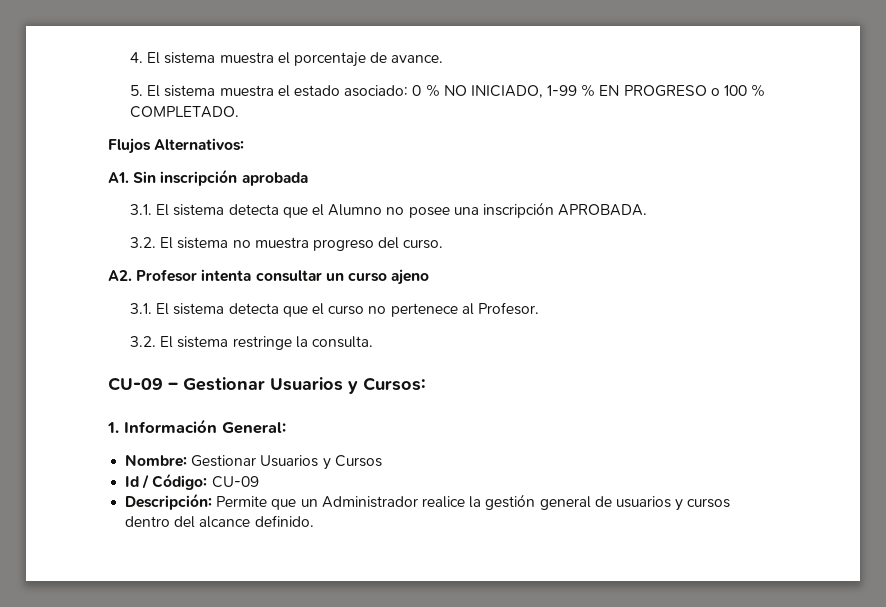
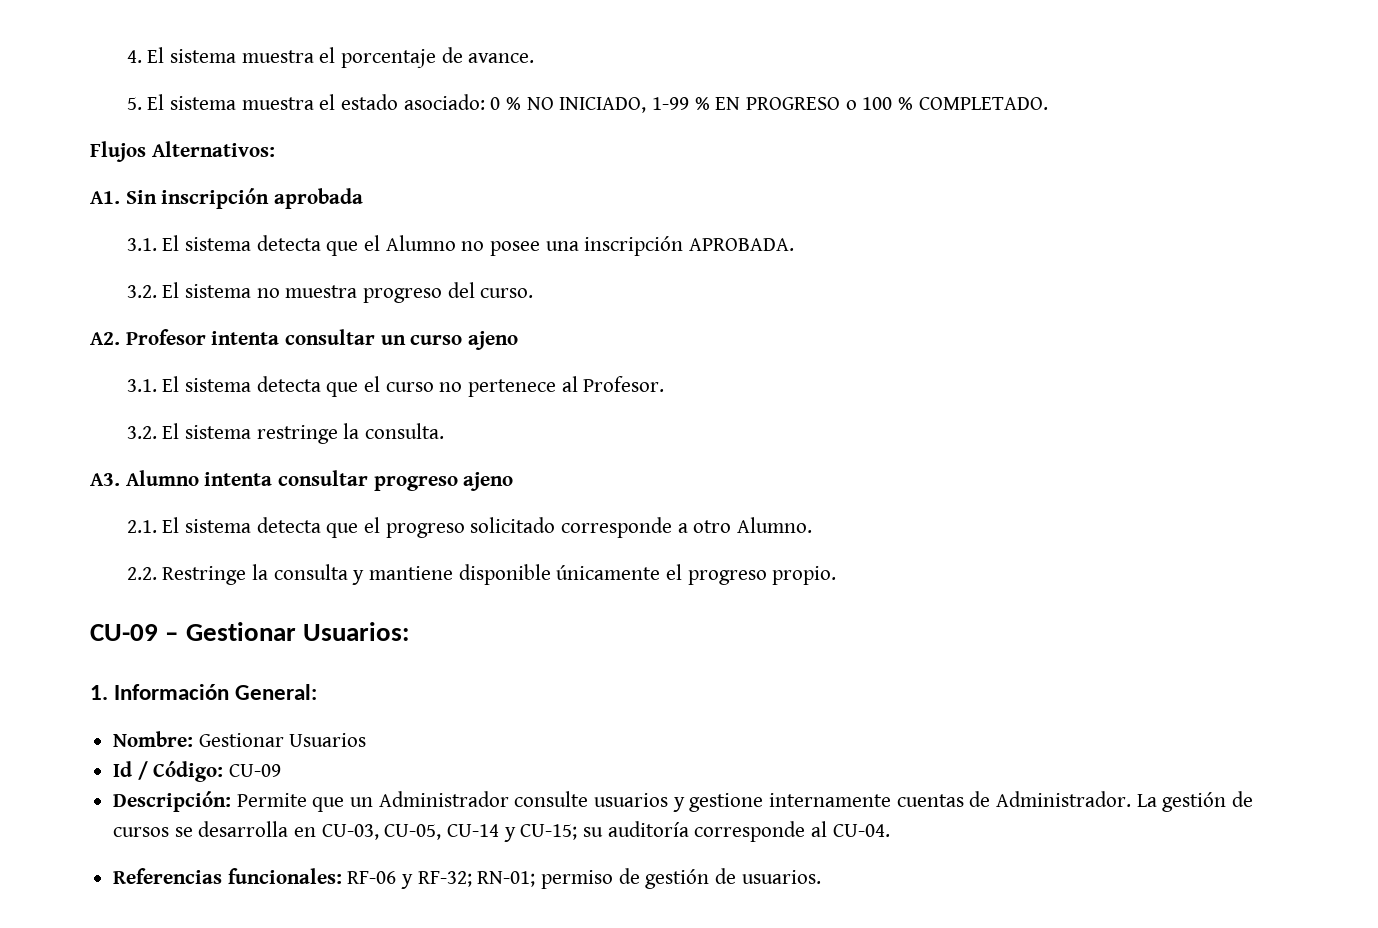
+ A3. Alumno intenta consultar progreso ajeno
+ 2.1. El sistema detecta que el progreso solicitado corresponde a otro Alumno.
+ 2.2. Restringe la consulta y mantiene disponible únicamente el progreso propio.
- CU-09 – Gestionar Usuarios y Cursos:
+ CU-09 – Gestionar Usuarios:
- Nombre: Gestionar Usuarios y Cursos
+ Nombre: Gestionar Usuarios
- Descripción: Permite que un Administrador realice la gestión general de usuarios y cursos dentro del alcance definido.
+ Descripción: Permite que un Administrador consulte usuarios y gestione internamente cuentas de Administrador. La gestión de cursos se desarrolla en CU-03, CU-05, CU-14 y CU-15; su auditoría corresponde al CU-04.
+ Referencias funcionales: RF-06 y RF-32; RN-01; permiso de gestión de usuarios.

